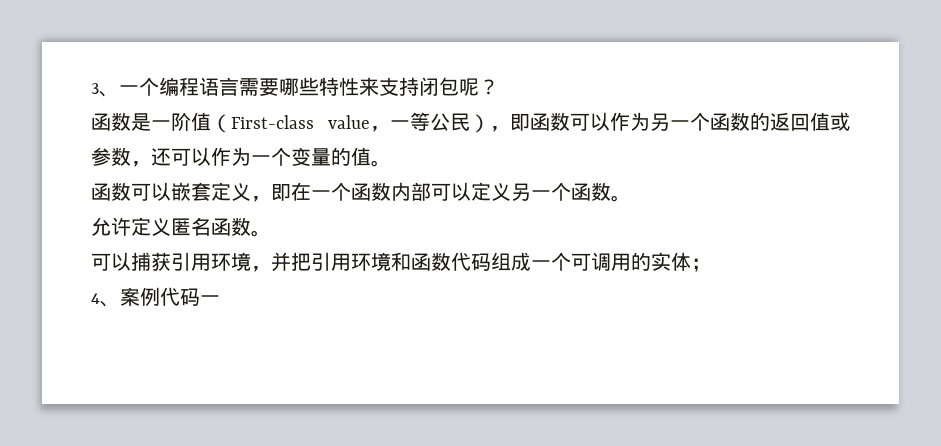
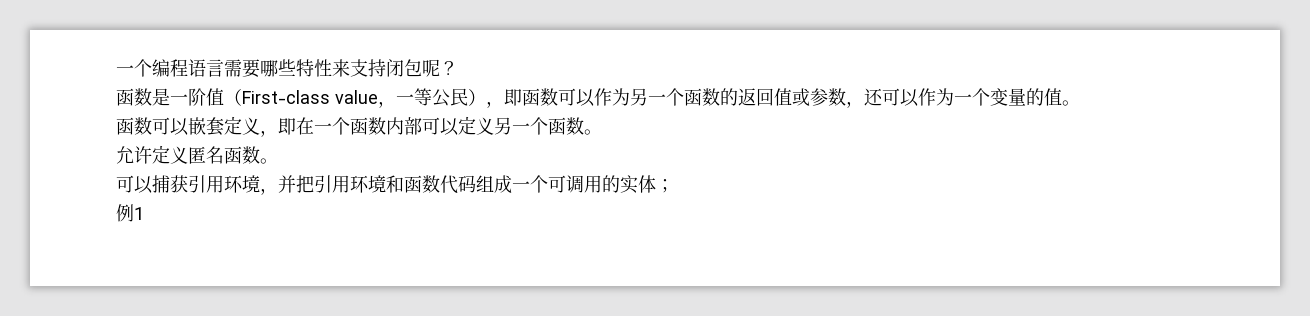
- 3、一个编程语言需要哪些特性来支持闭包呢？
+ 一个编程语言需要哪些特性来支持闭包呢？
- 4、案例代码一
+ 例1

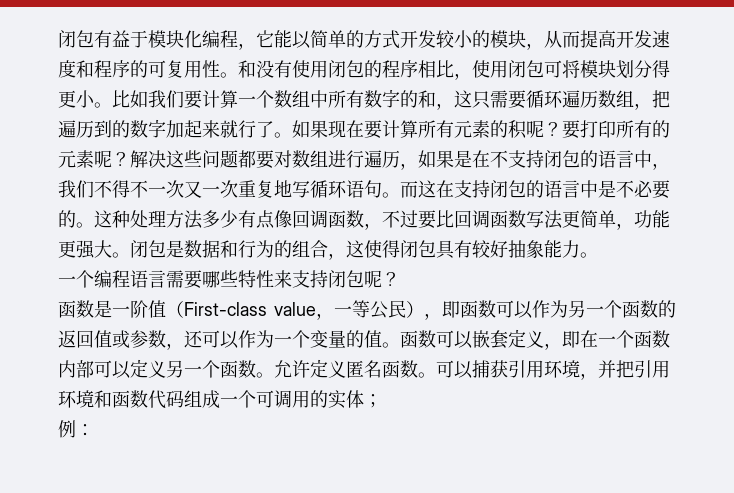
+ 闭包有益于模块化编程，它能以简单的方式开发较小的模块，从而提高开发速度和程序的可复用性。和没有使用闭包的程序相比，使用闭包可将模块划分得更小。比如我们要计算一个数组中所有数字的和，这只需要循环遍历数组，把遍历到的数字加起来就行了。如果现在要计算所有元素的积呢？要打印所有的元素呢？解决这些问题都要对数组进行遍历，如果是在不支持闭包的语言中，我们不得不一次又一次重复地写循环语句。而这在支持闭包的语言中是不必要的。这种处理方法多少有点像回调函数，不过要比回调函数写法更简单，功能更强大。闭包是数据和行为的组合，这使得闭包具有较好抽象能力。
- 函数是一阶值（First-class value，一等公民），即函数可以作为另一个函数的返回值或参数，还可以作为一个变量的值。
- 函数可以嵌套定义，即在一个函数内部可以定义另一个函数。
- 允许定义匿名函数。
- 可以捕获引用环境，并把引用环境和函数代码组成一个可调用的实体；
+ 函数是一阶值（First-class value，一等公民），即函数可以作为另一个函数的返回值或参数，还可以作为一个变量的值。函数可以嵌套定义，即在一个函数内部可以定义另一个函数。允许定义匿名函数。可以捕获引用环境，并把引用环境和函数代码组成一个可调用的实体；
- 例1
+ 例：

